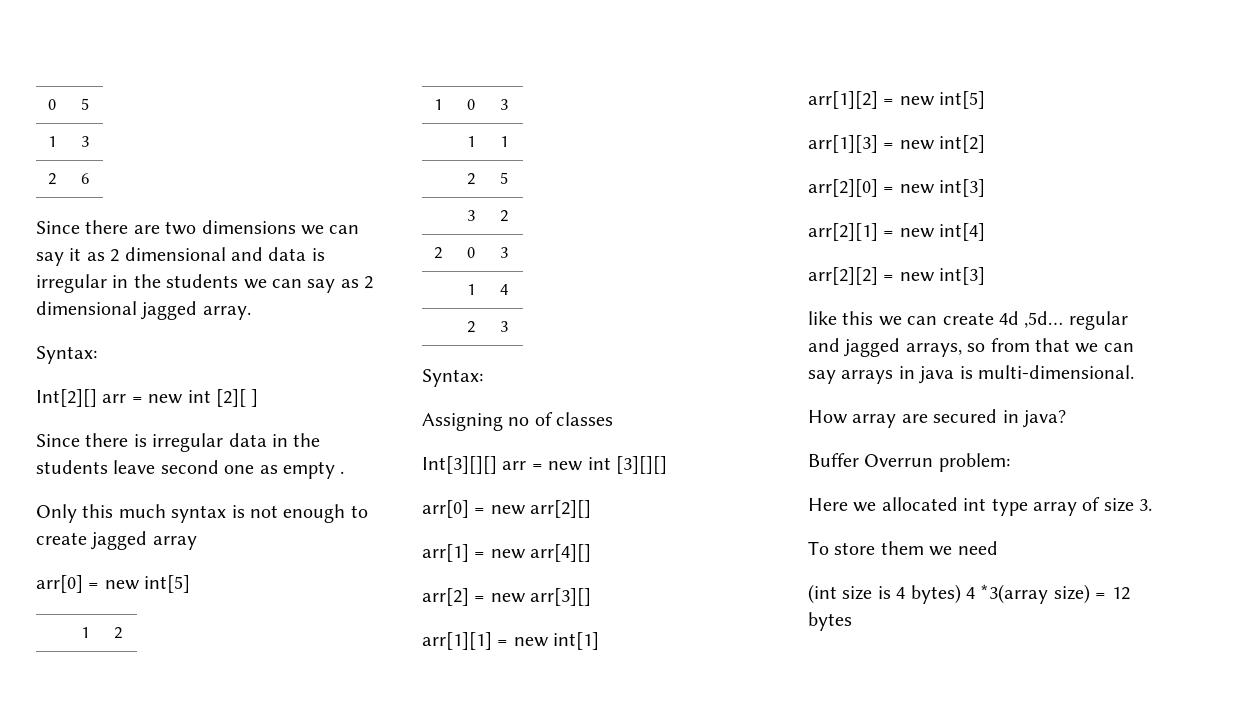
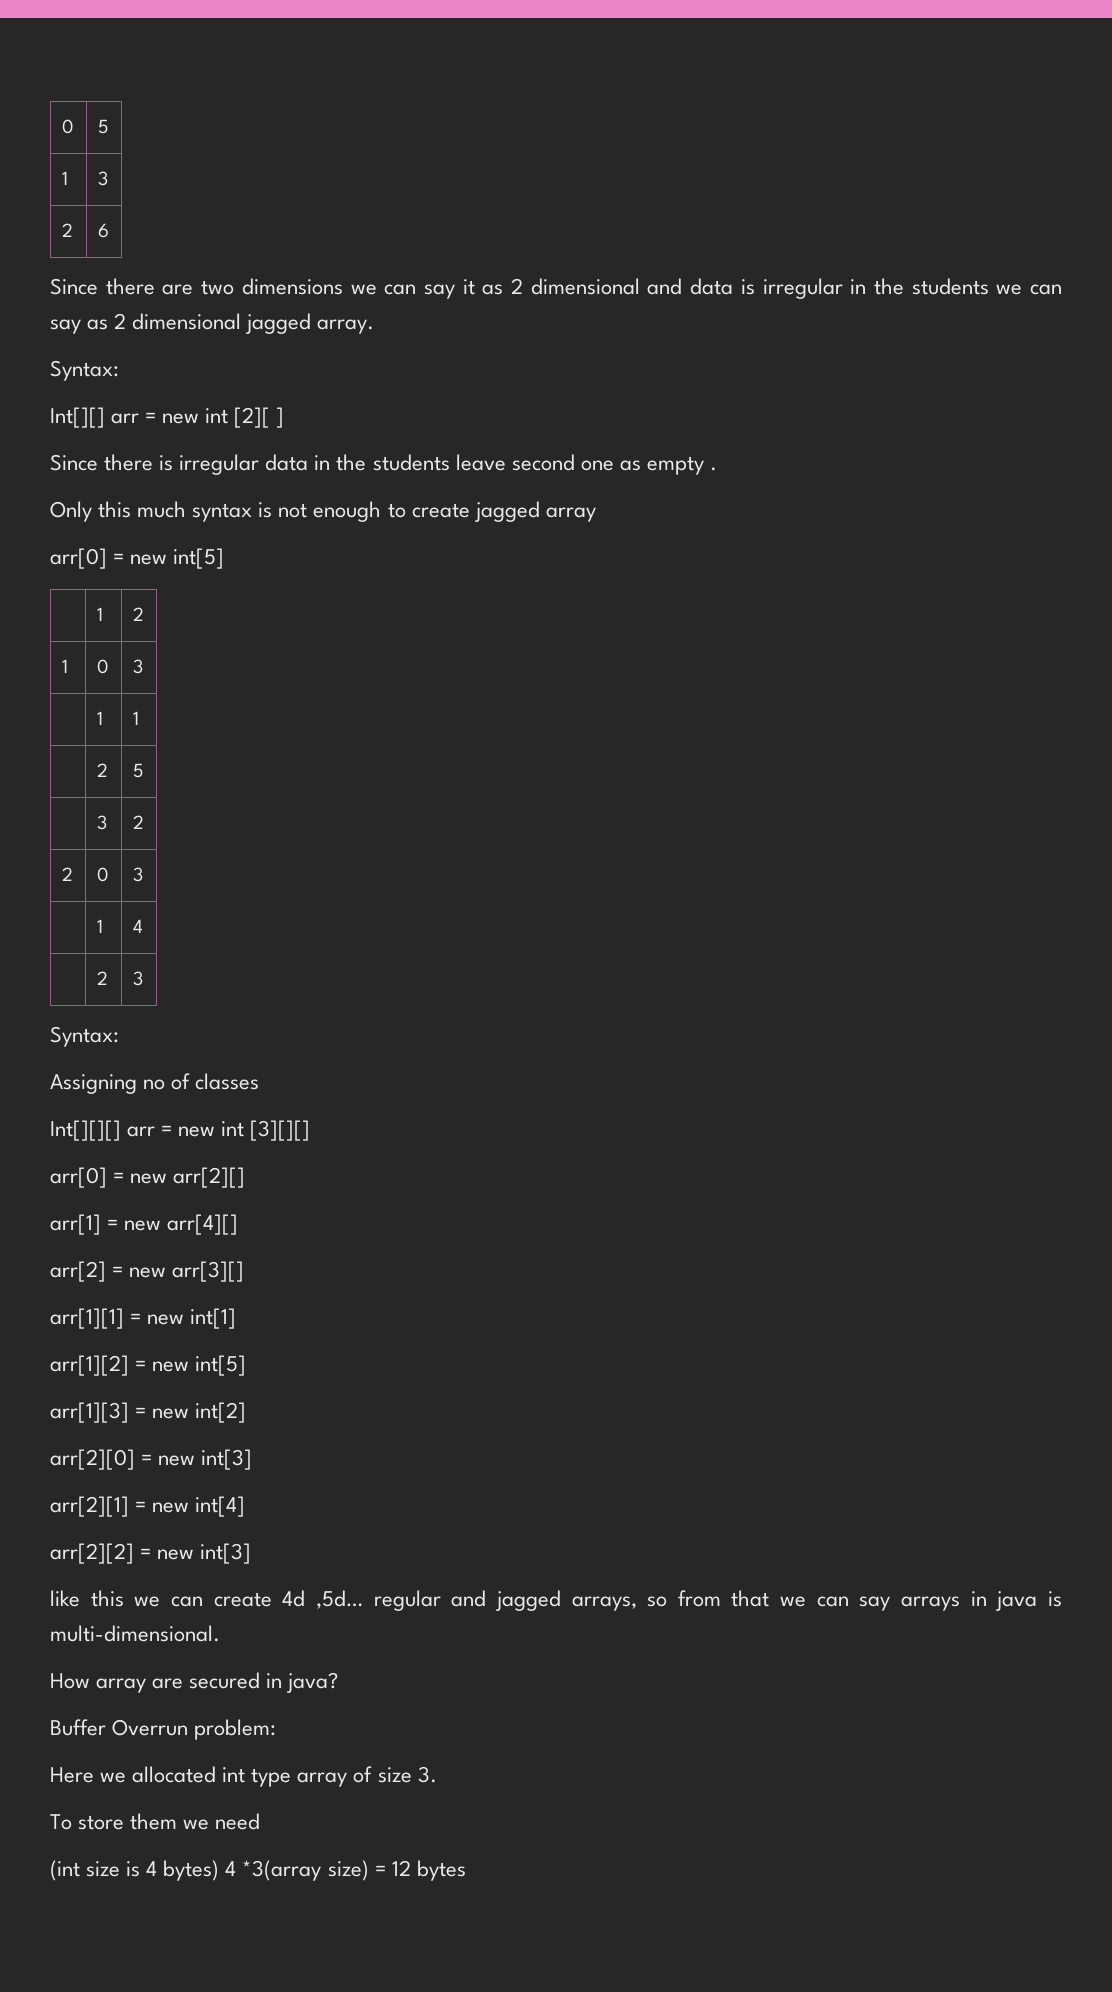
- Int[2][] arr = new int [2][ ]
+ Int[][] arr = new int [2][ ]
- Int[3][][] arr = new int [3][][]
+ Int[][][] arr = new int [3][][]

